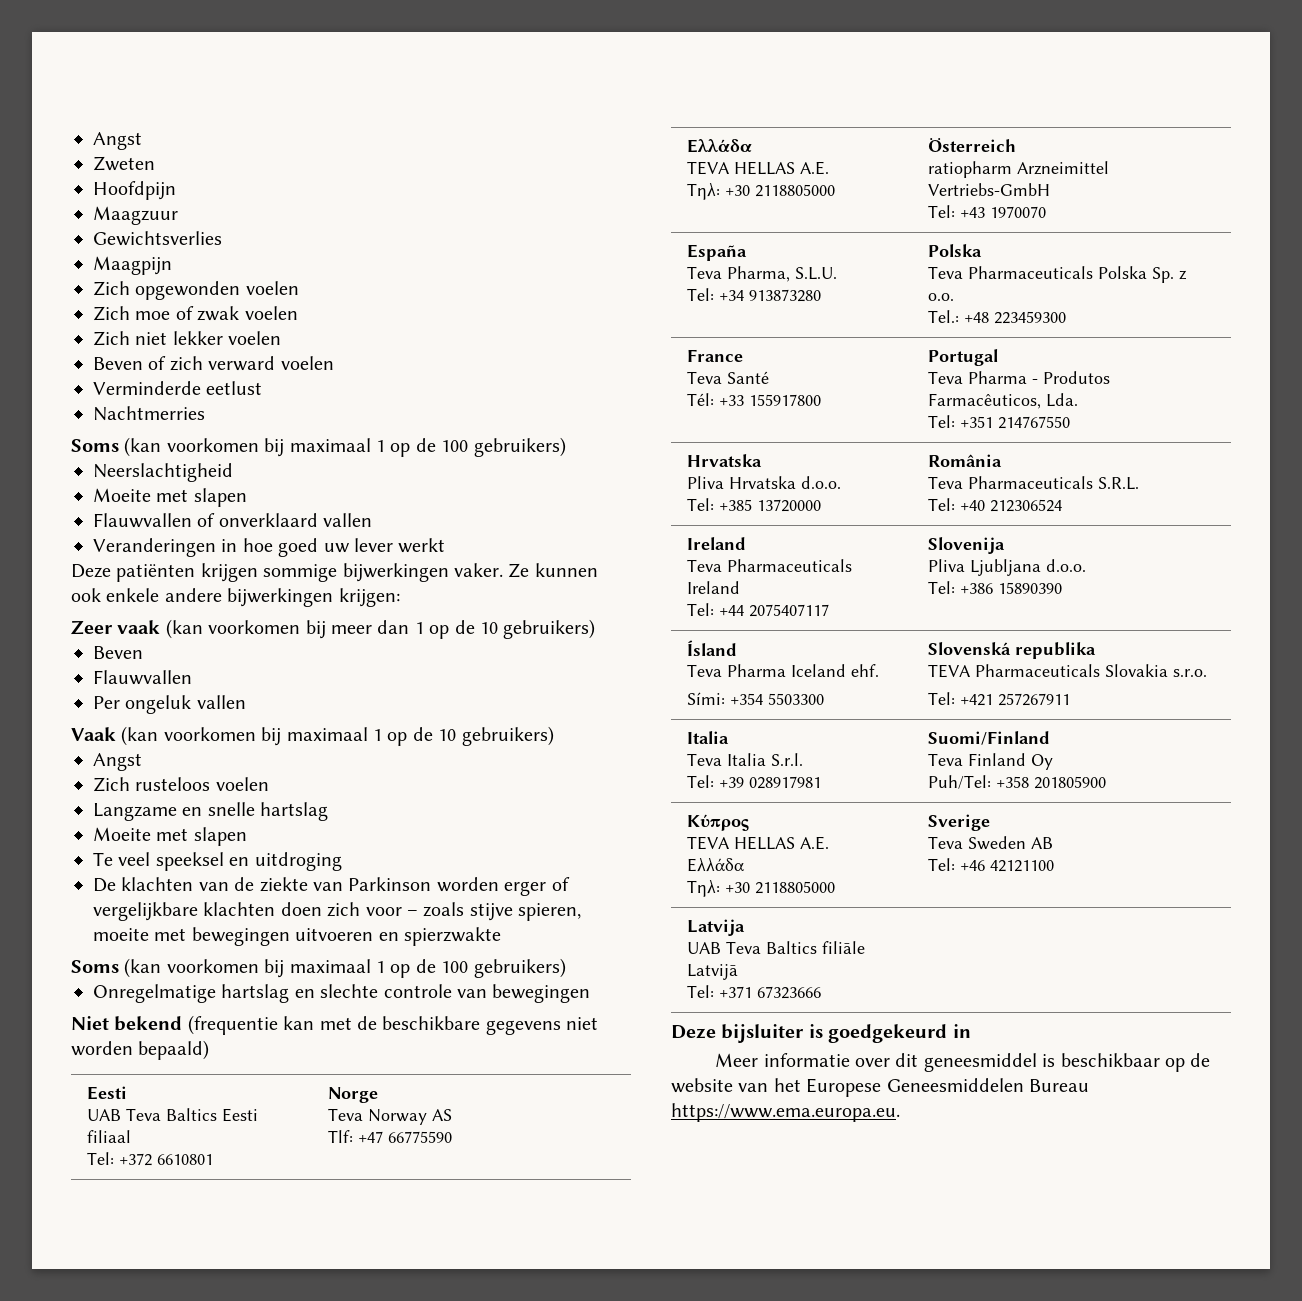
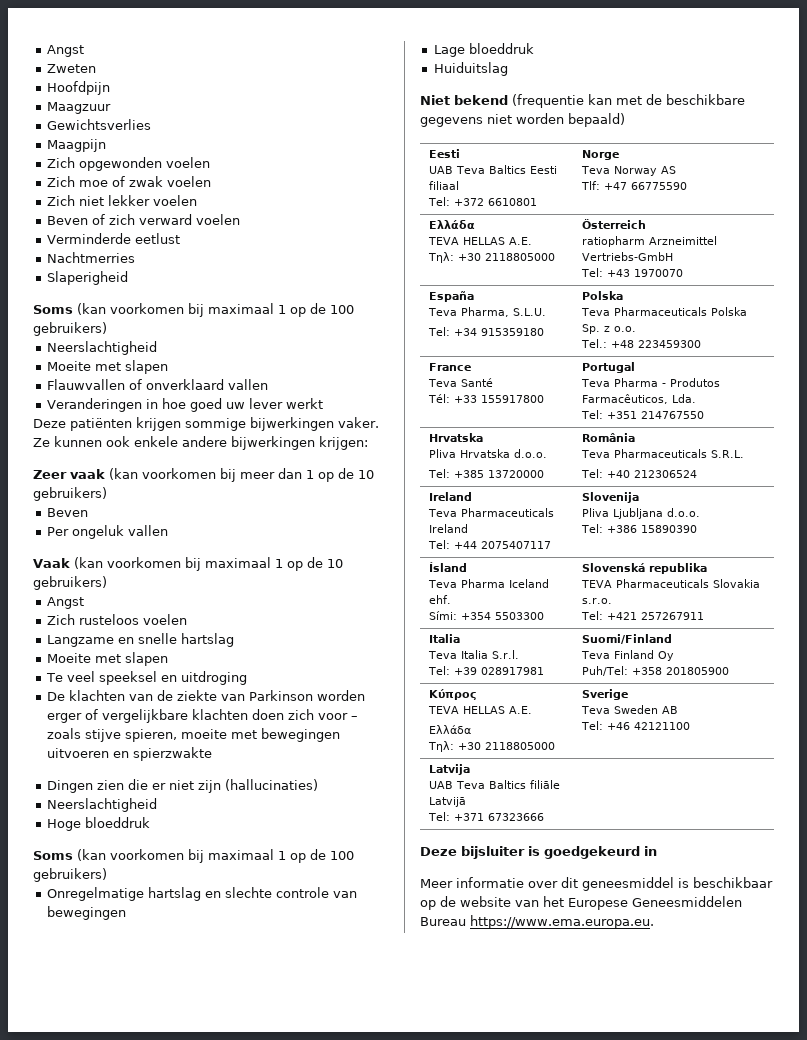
+ Slaperigheid
  Zeer vaak (kan voorkomen bij meer dan 1 op de 10 gebruikers)
  Beven
- Flauwvallen
+ Dingen zien die er niet zijn (hallucinaties)
+ Neerslachtigheid
+ Hoge bloeddruk
+ Lage bloeddruk
+ Huiduitslag
  España
  Teva Pharma, S.L.U.
- Tel: +34 913873280 | Polska
+ Tel: +34 915359180 | Polska

